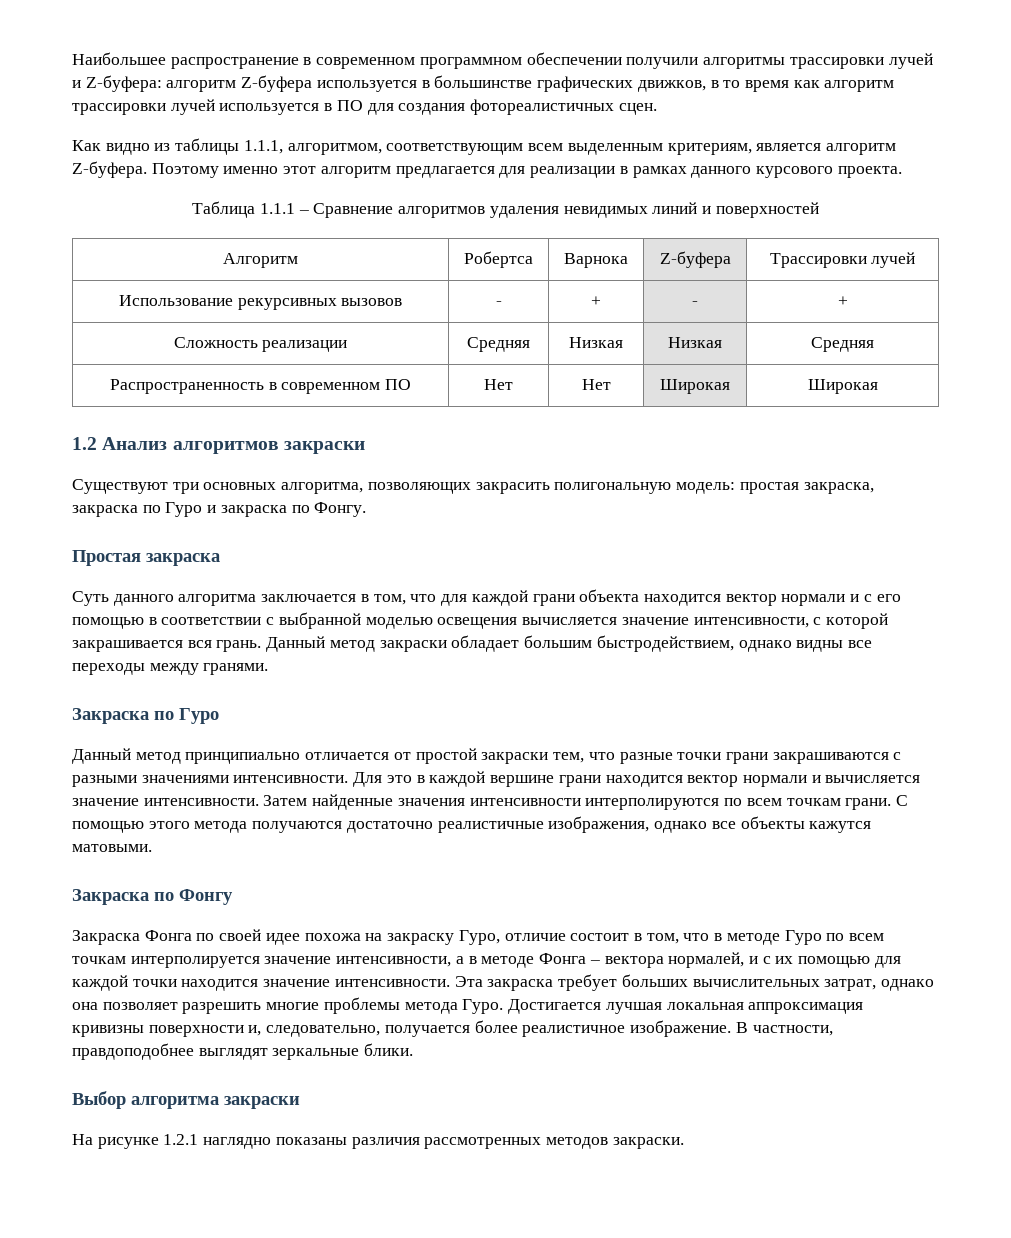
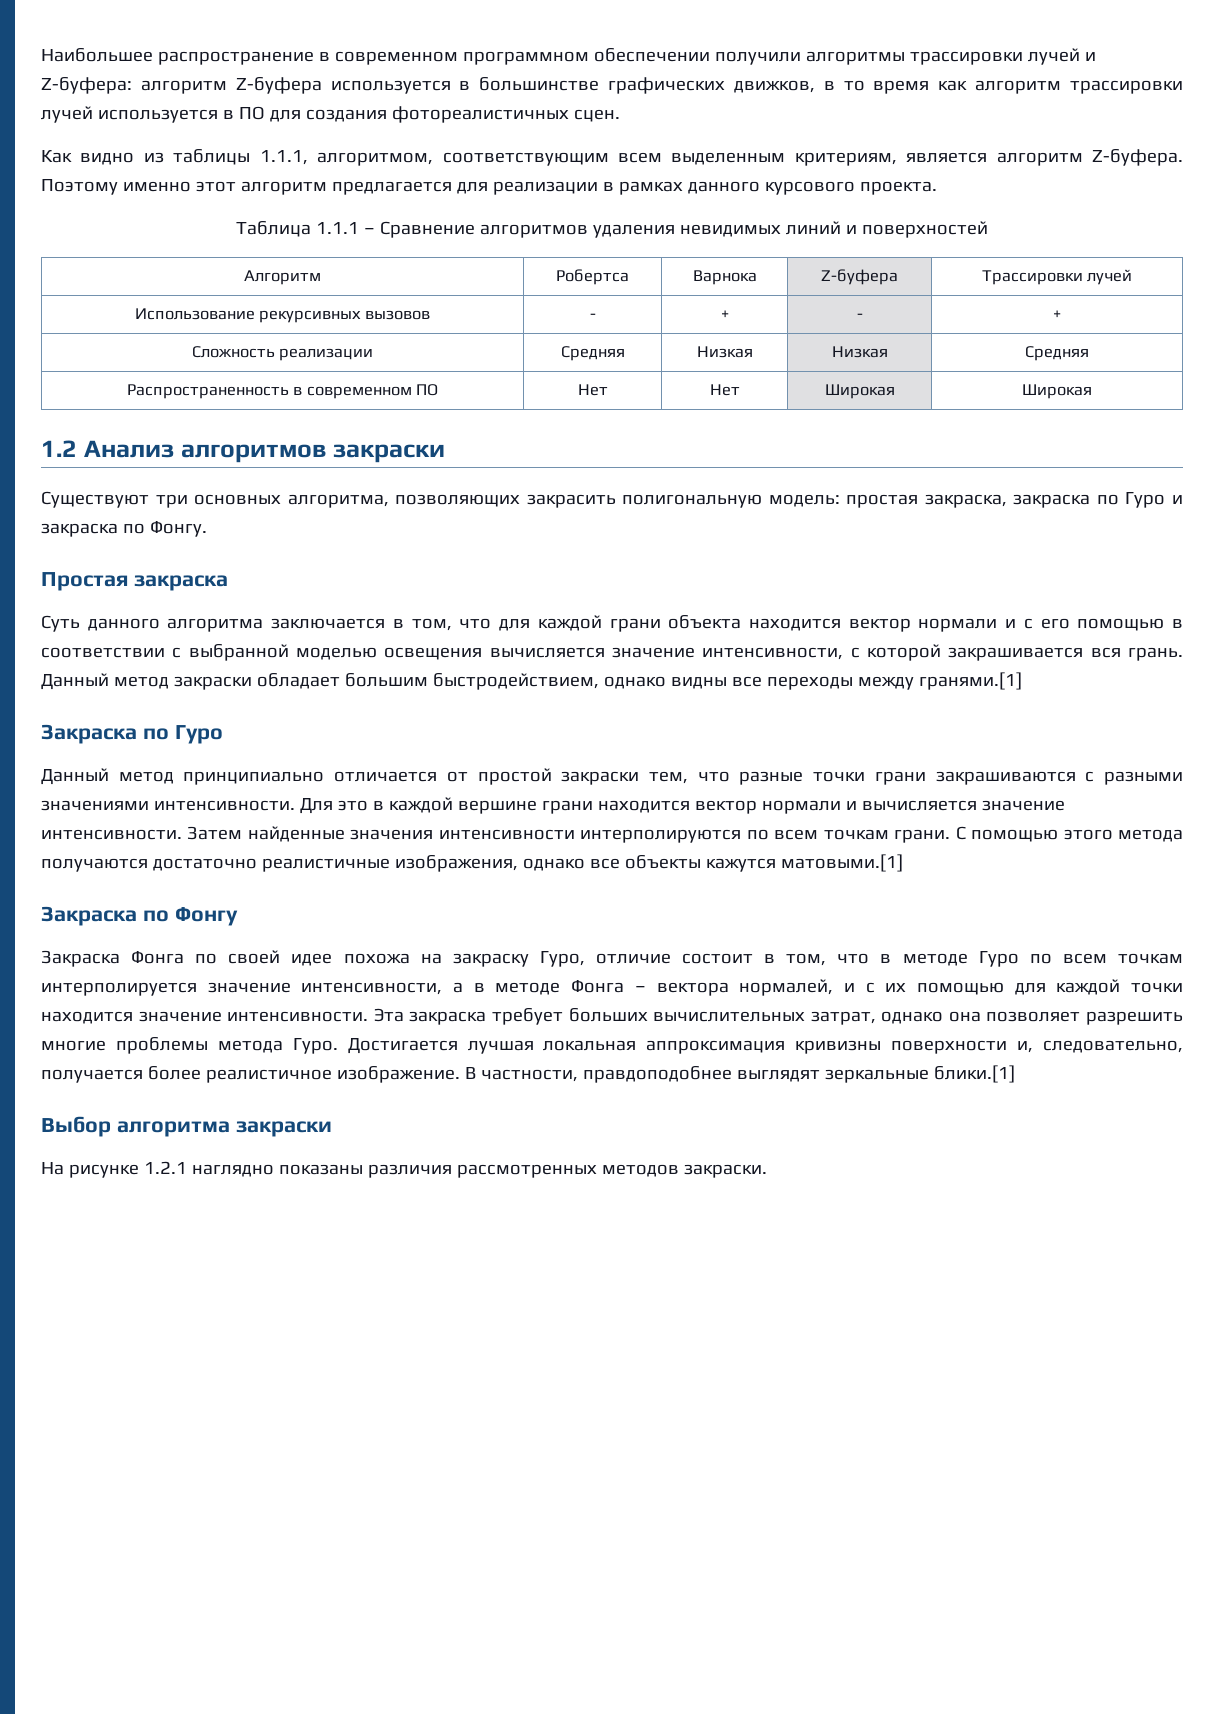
- Данный метод закраски обладает большим быстродействием, однако видны все переходы между гранями.
+ Данный метод закраски обладает большим быстродействием, однако видны все переходы между гранями.[1]
- С помощью этого метода получаются достаточно реалистичные изображения, однако все объекты кажутся матовыми.
+ С помощью этого метода получаются достаточно реалистичные изображения, однако все объекты кажутся матовыми.[1]
- В частности, правдоподобнее выглядят зеркальные блики.
+ В частности, правдоподобнее выглядят зеркальные блики.[1]

